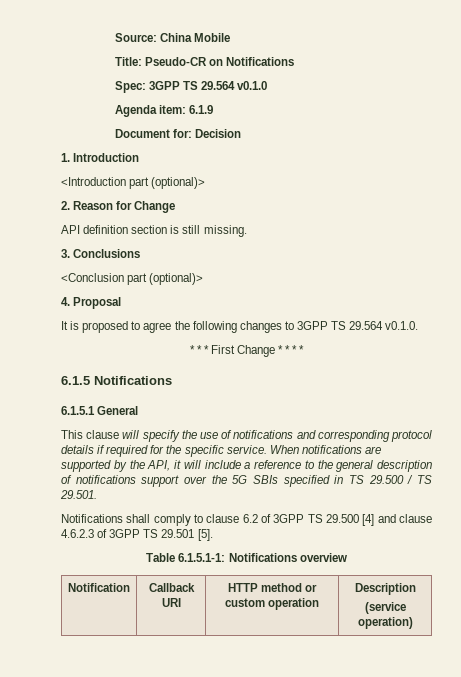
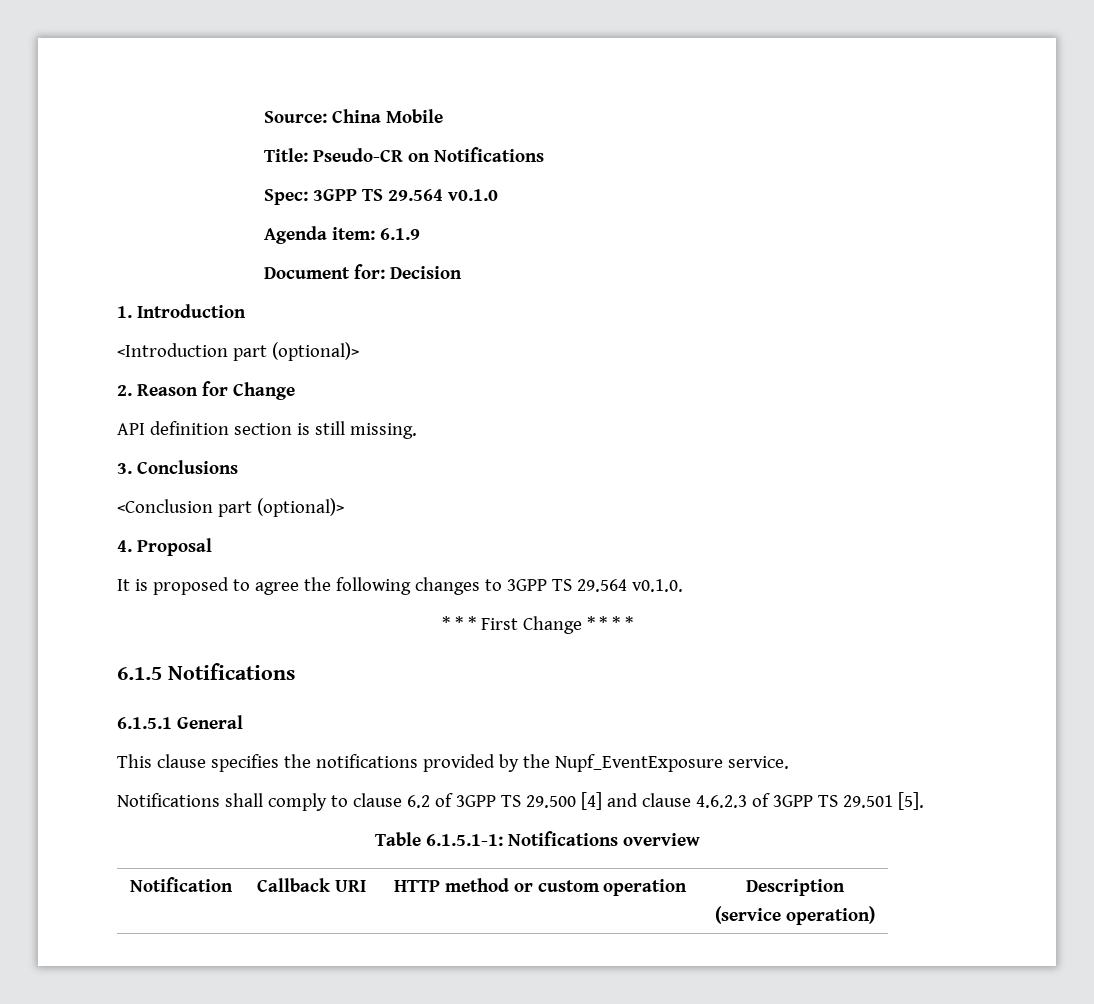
- This clause will specify the use of notifications and corresponding protocol details if required for the specific service. When notifications are supported by the API, it will include a reference to the general description of notifications support over the 5G SBIs specified in TS 29.500 / TS 29.501.
+ This clause specifies the notifications provided by the Nupf_EventExposure service.

